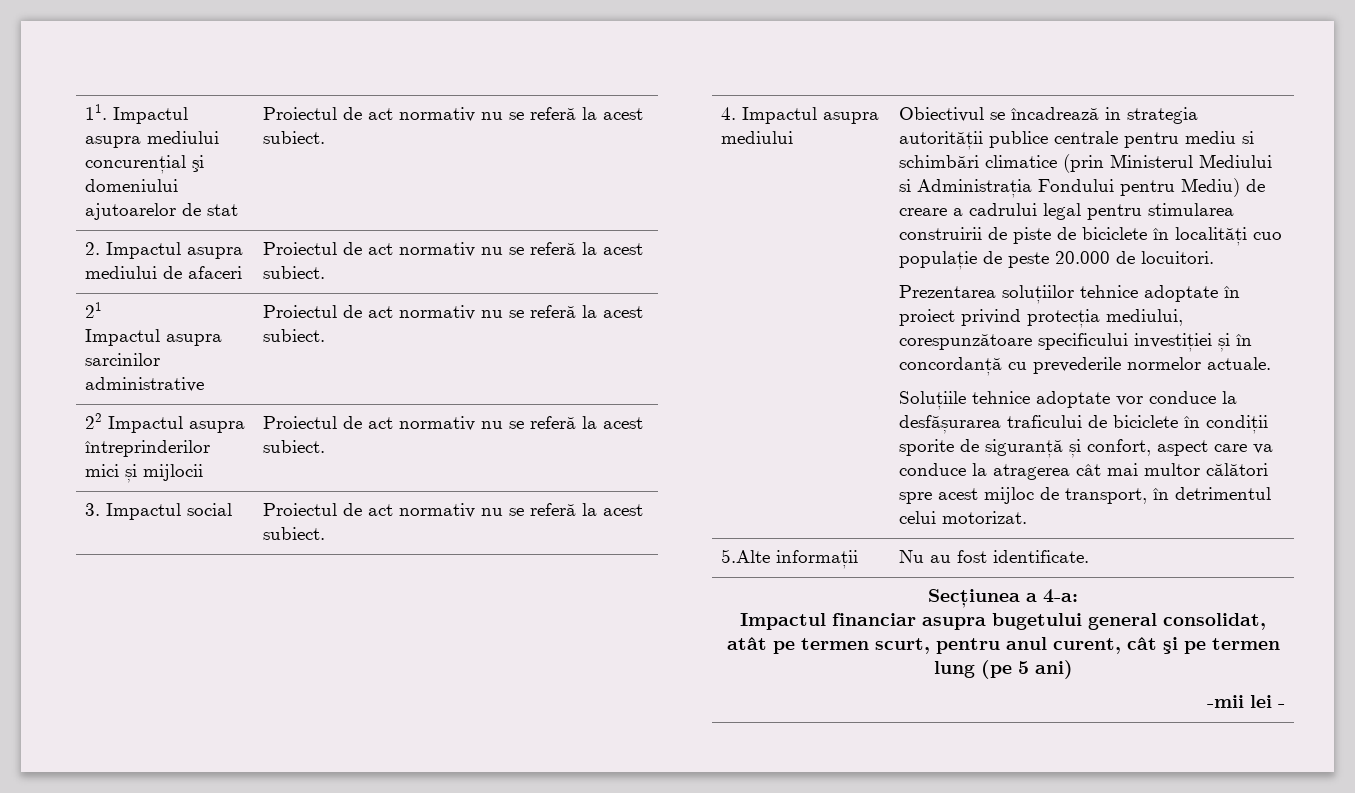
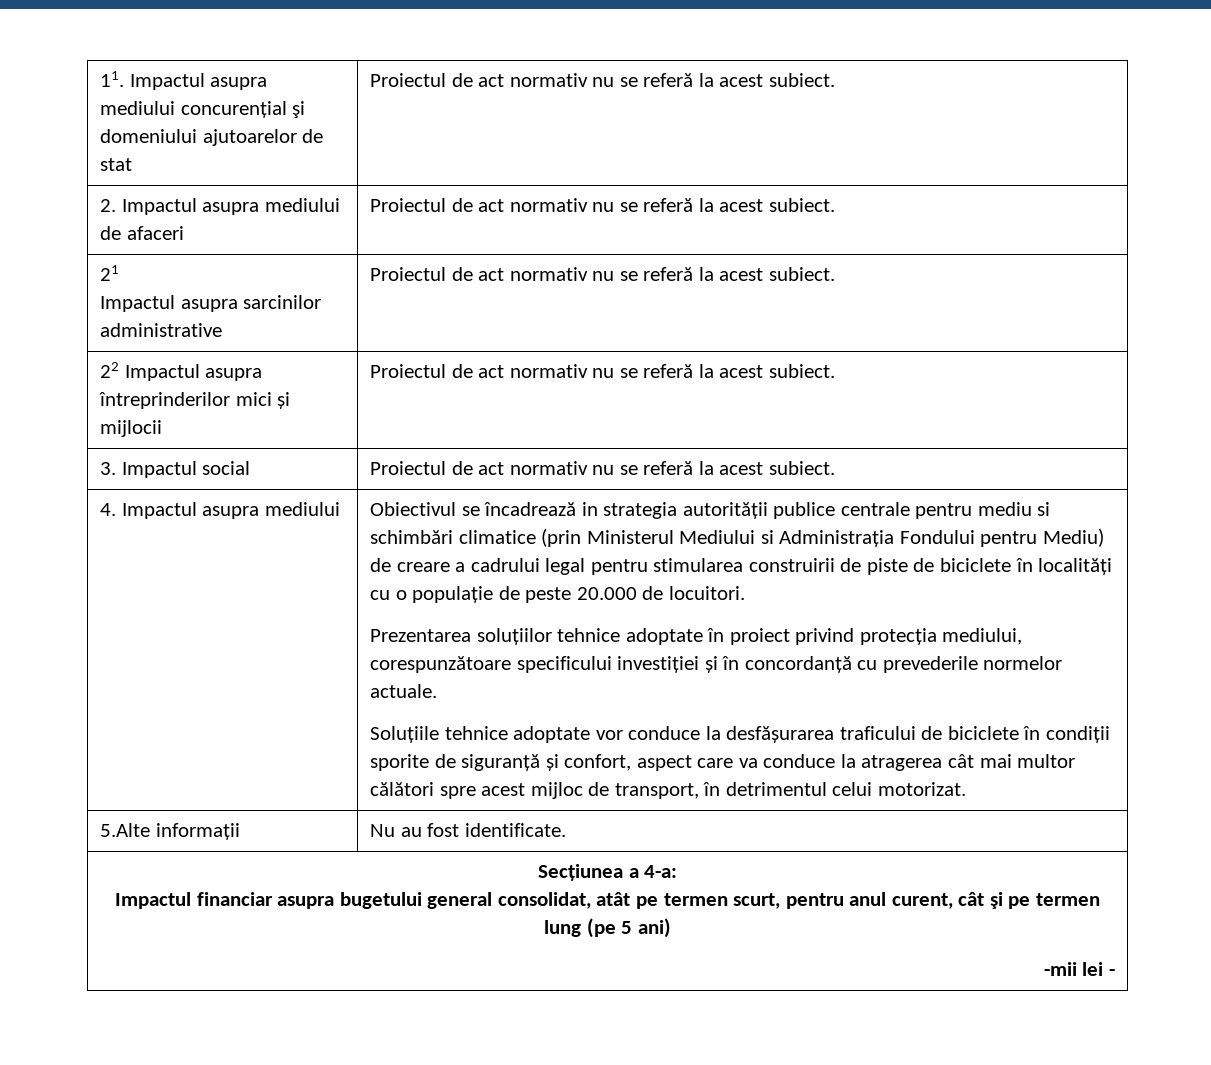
- Obiectivul se încadrează in strategia autorității publice centrale pentru mediu si schimbări climatice (prin Ministerul Mediului si Administrația Fondului pentru Mediu) de creare a cadrului legal pentru stimularea construirii de piste de biciclete în localități cuo populație de peste 20.000 de locuitori.
+ Obiectivul se încadrează in strategia autorității publice centrale pentru mediu si schimbări climatice (prin Ministerul Mediului si Administrația Fondului pentru Mediu) de creare a cadrului legal pentru stimularea construirii de piste de biciclete în localități cu o populație de peste 20.000 de locuitori.

